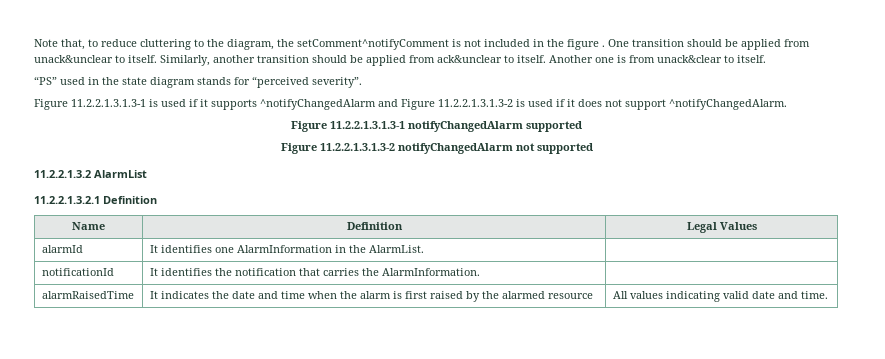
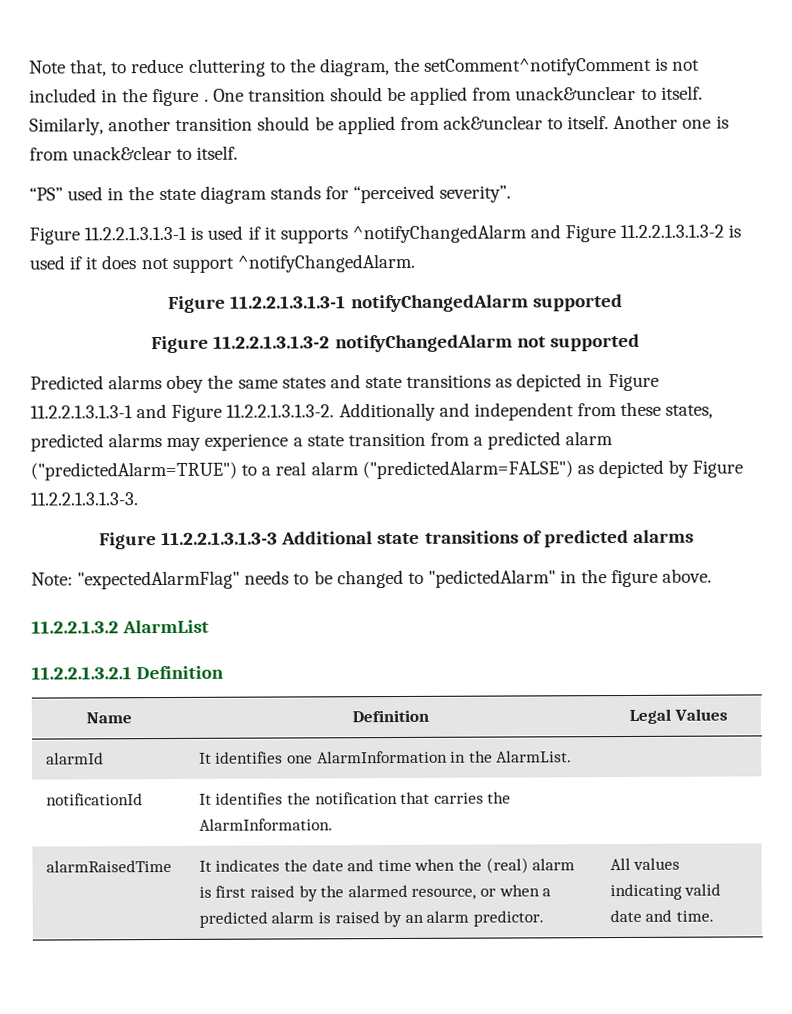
+ Predicted alarms obey the same states and state transitions as depicted in Figure 11.2.2.1.3.1.3-1 and Figure 11.2.2.1.3.1.3-2. Additionally and independent from these states, predicted alarms may experience a state transition from a predicted alarm ("predictedAlarm=TRUE") to a real alarm ("predictedAlarm=FALSE") as depicted by Figure 11.2.2.1.3.1.3-3.
+ Figure 11.2.2.1.3.1.3-3 Additional state transitions of predicted alarms
+ Note: "expectedAlarmFlag" needs to be changed to "pedictedAlarm" in the figure above.
- alarmRaisedTime | It indicates the date and time when the alarm is first raised by the alarmed resource | All values indicating valid date and time.
+ alarmRaisedTime | It indicates the date and time when the (real) alarm is first raised by the alarmed resource, or when a predicted alarm is raised by an alarm predictor. | All values indicating valid date and time.

